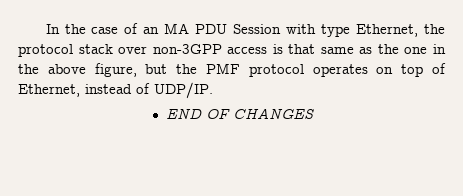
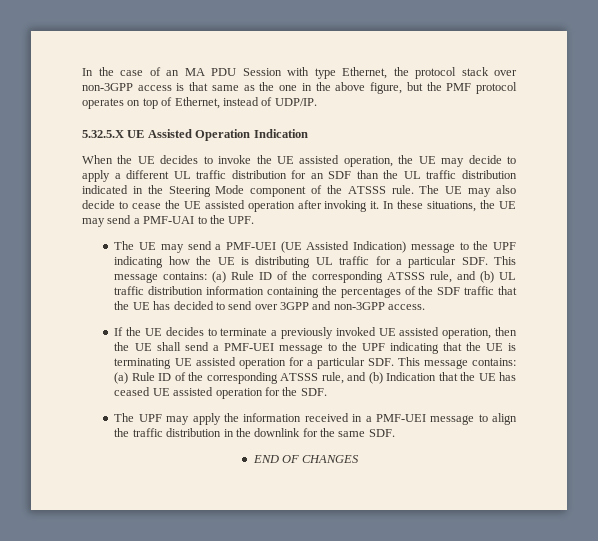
+ 5.32.5.X UE Assisted Operation Indication
+ When the UE decides to invoke the UE assisted operation, the UE may decide to apply a different UL traffic distribution for an SDF than the UL traffic distribution indicated in the Steering Mode component of the ATSSS rule. The UE may also decide to cease the UE assisted operation after invoking it. In these situations, the UE may send a PMF-UAI to the UPF.
+ The UE may send a PMF-UEI (UE Assisted Indication) message to the UPF indicating how the UE is distributing UL traffic for a particular SDF. This message contains: (a) Rule ID of the corresponding ATSSS rule, and (b) UL traffic distribution information containing the percentages of the SDF traffic that the UE has decided to send over 3GPP and non-3GPP access.
+ If the UE decides to terminate a previously invoked UE assisted operation, then the UE shall send a PMF-UEI message to the UPF indicating that the UE is terminating UE assisted operation for a particular SDF. This message contains: (a) Rule ID of the corresponding ATSSS rule, and (b) Indication that the UE has ceased UE assisted operation for the SDF.
+ The UPF may apply the information received in a PMF-UEI message to align the traffic distribution in the downlink for the same SDF.

